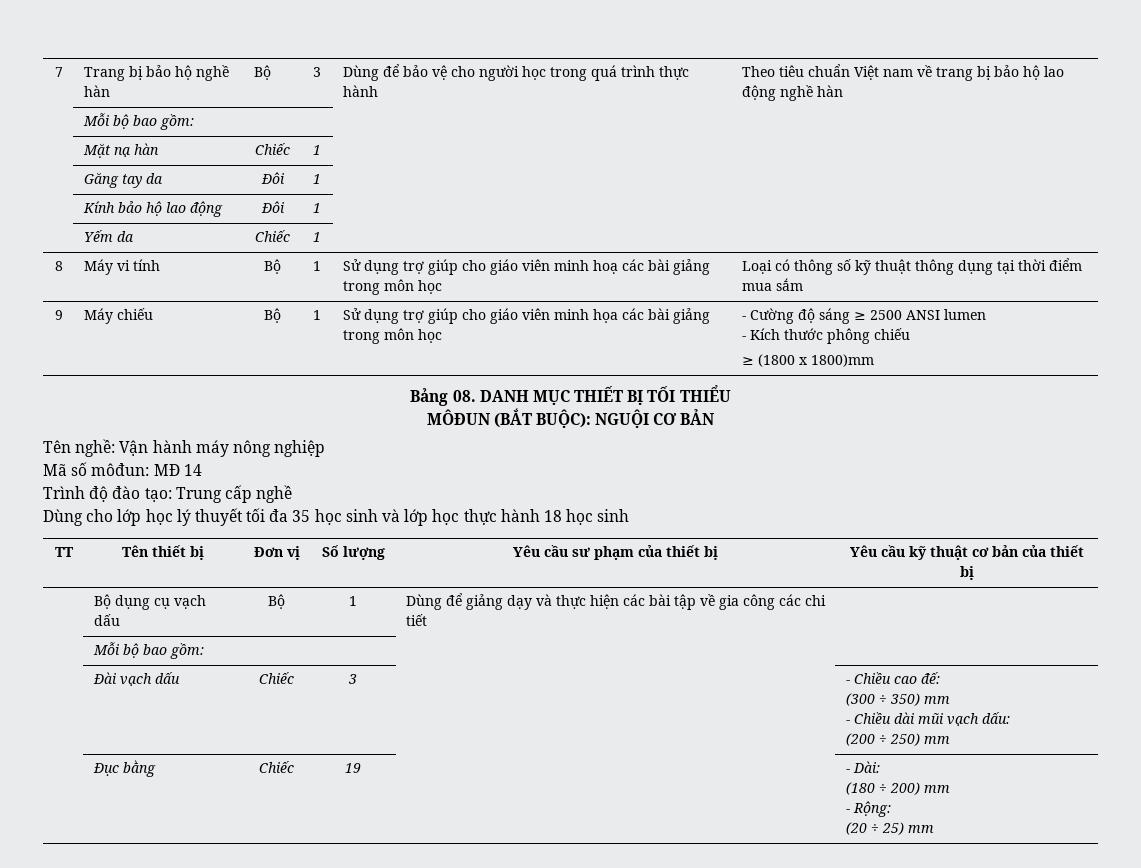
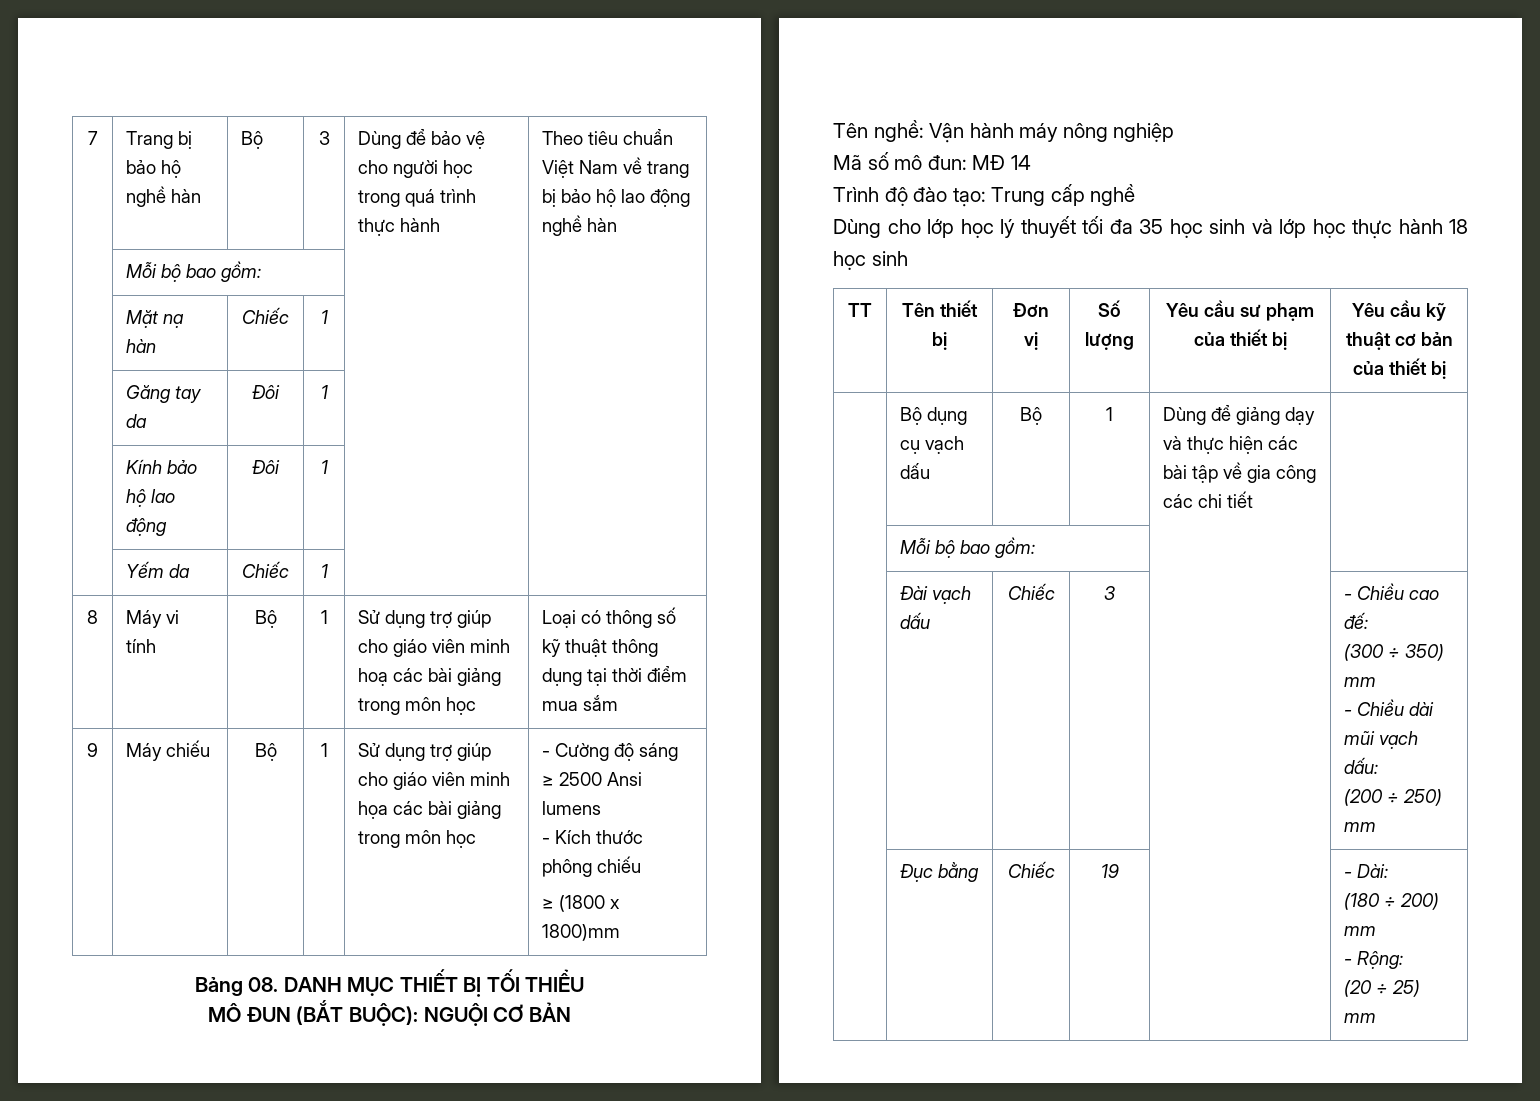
- 7 | Trang bị bảo hộ nghề hàn | Bộ | 3 | Dùng để bảo vệ cho người học trong quá trình thực hành | Theo tiêu chuẩn Việt nam về trang bị bảo hộ lao động nghề hàn
+ 7 | Trang bị bảo hộ nghề hàn | Bộ | 3 | Dùng để bảo vệ cho người học trong quá trình thực hành | Theo tiêu chuẩn Việt Nam về trang bị bảo hộ lao động nghề hàn
- 9 | Máy chiếu | Bộ | 1 | Sử dụng trợ giúp cho giáo viên minh họa các bài giảng trong môn học | - Cường độ sáng ≥ 2500 ANSI lumen
+ 9 | Máy chiếu | Bộ | 1 | Sử dụng trợ giúp cho giáo viên minh họa các bài giảng trong môn học | - Cường độ sáng ≥ 2500 Ansi lumens
- MÔĐUN (BẮT BUỘC): NGUỘI CƠ BẢN
+ MÔ ĐUN (BẮT BUỘC): NGUỘI CƠ BẢN
- Mã số môđun: MĐ 14
+ Mã số mô đun: MĐ 14

